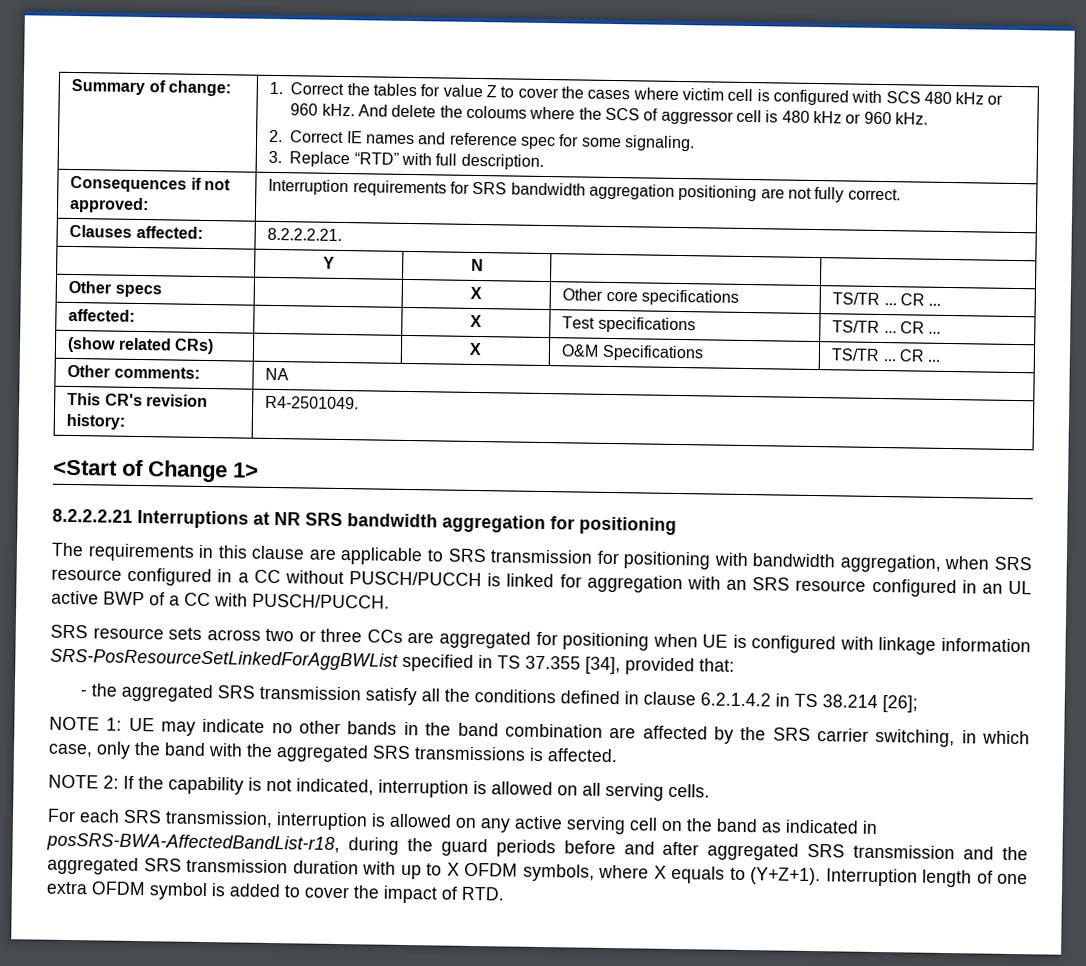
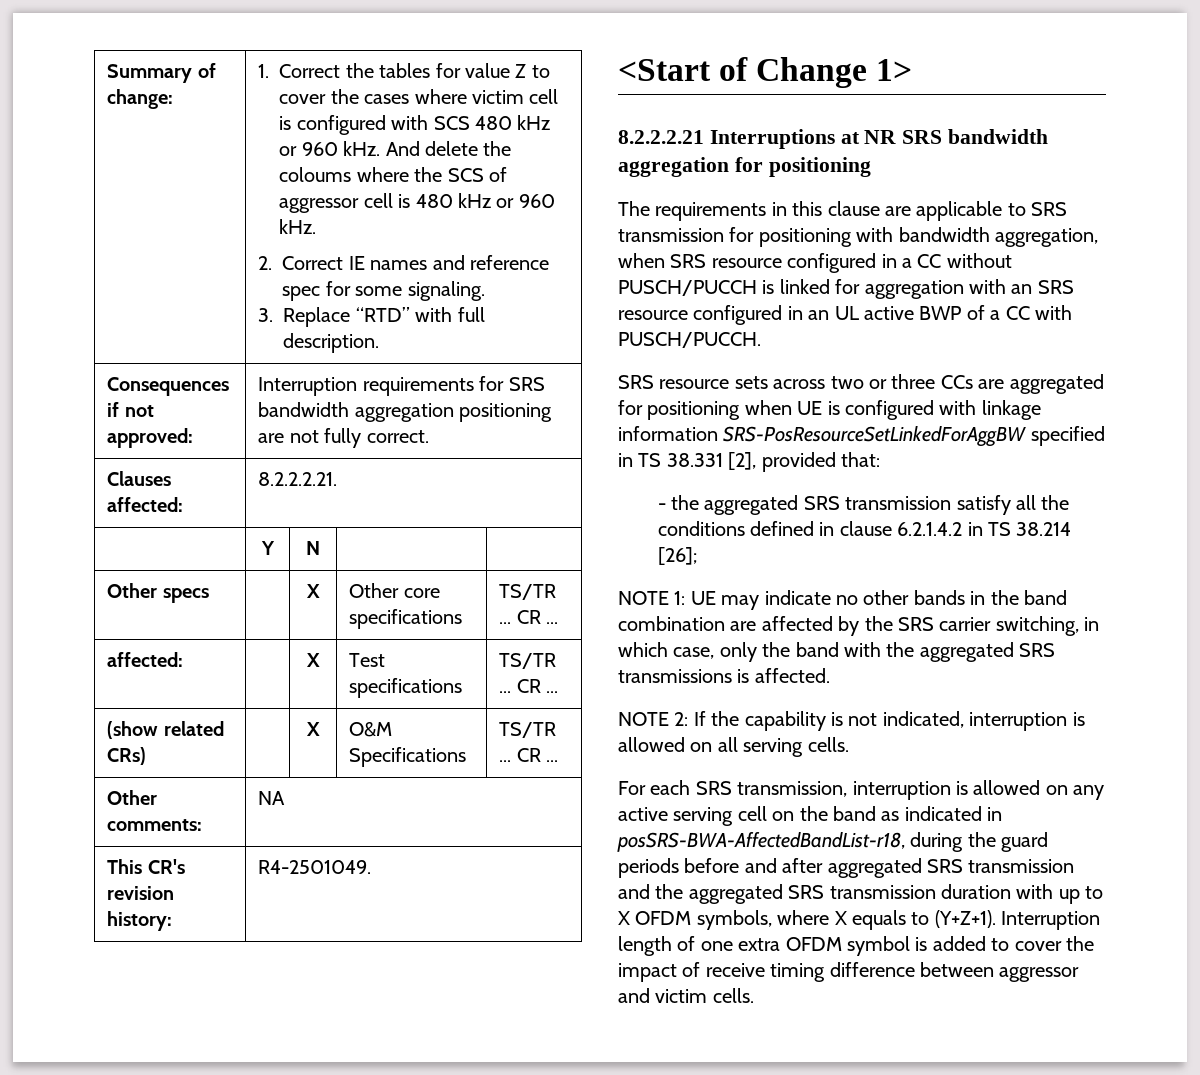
- SRS resource sets across two or three CCs are aggregated for positioning when UE is configured with linkage information SRS-PosResourceSetLinkedForAggBWList specified in TS 37.355 [34], provided that:
+ SRS resource sets across two or three CCs are aggregated for positioning when UE is configured with linkage information SRS-PosResourceSetLinkedForAggBW specified in TS 38.331 [2], provided that:
- Interruption length of one extra OFDM symbol is added to cover the impact of RTD.
+ Interruption length of one extra OFDM symbol is added to cover the impact of receive timing difference between aggressor and victim cells.

